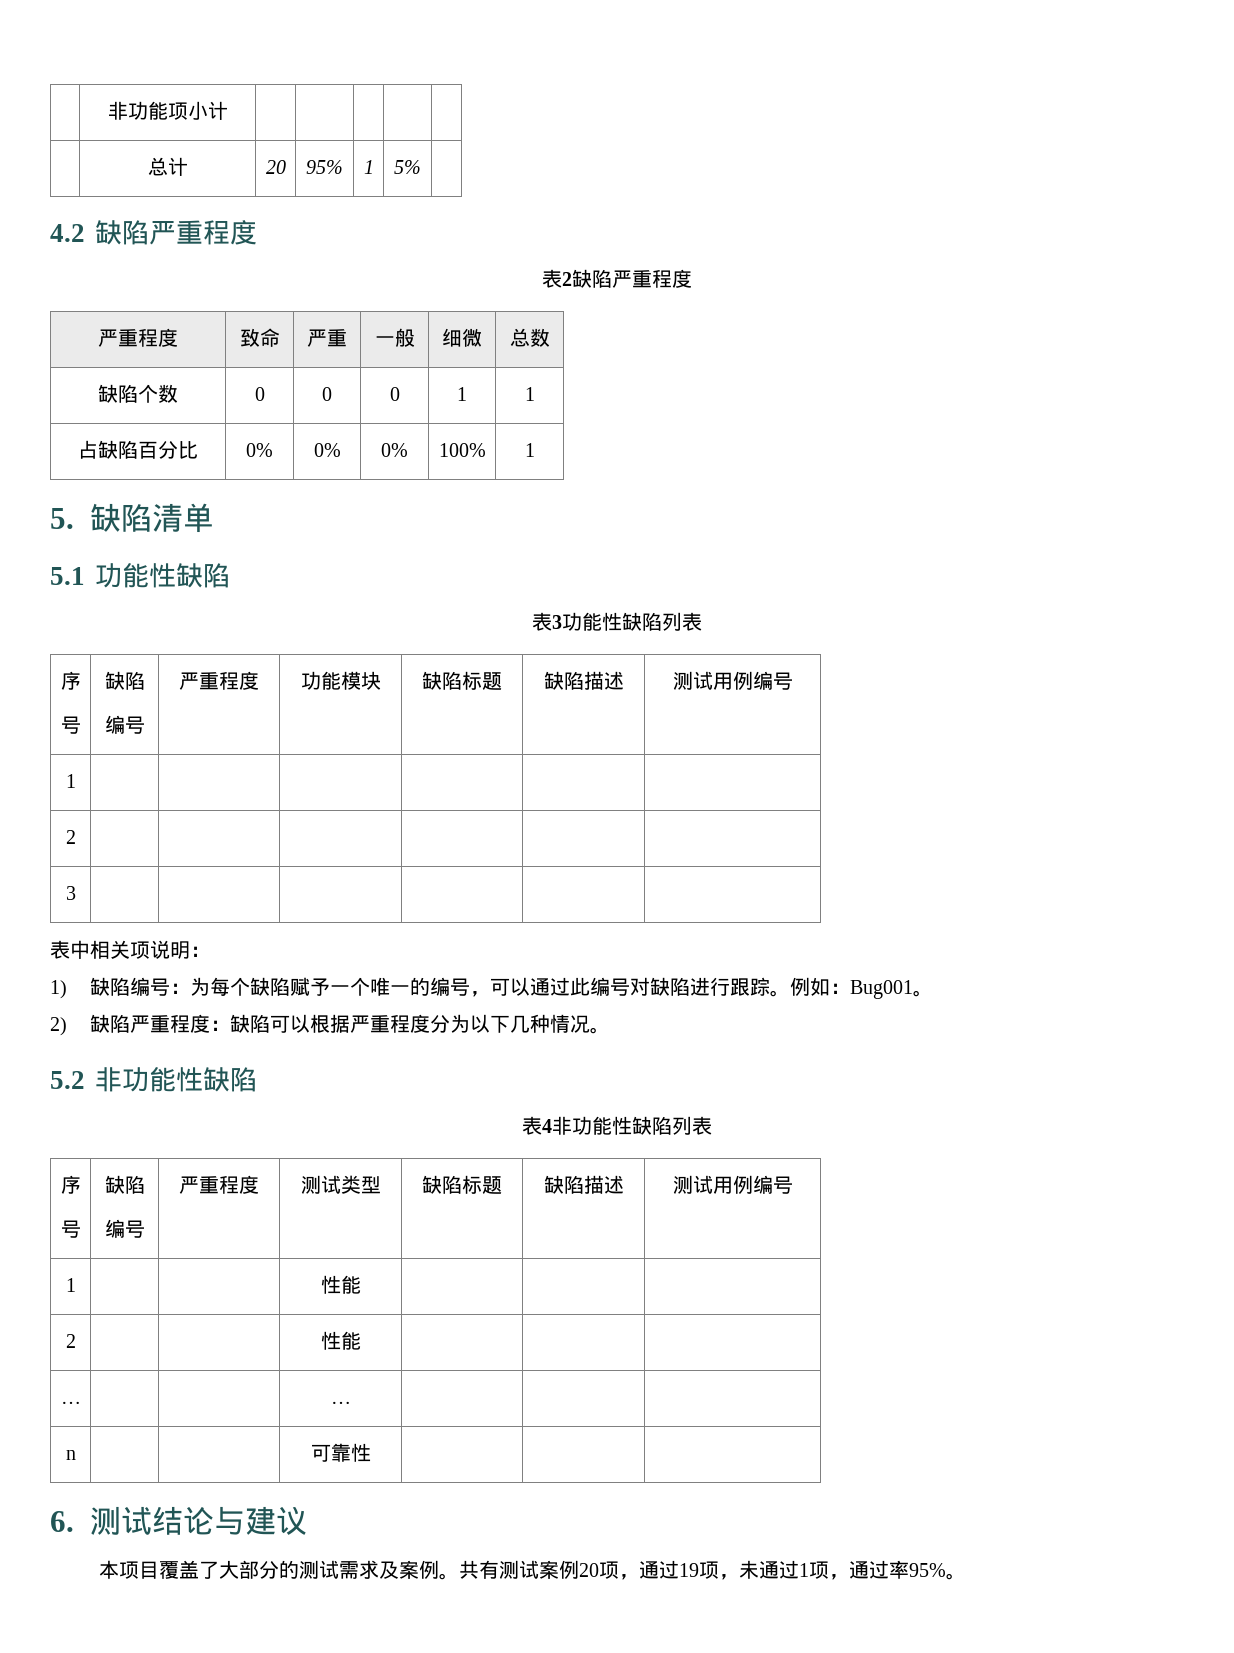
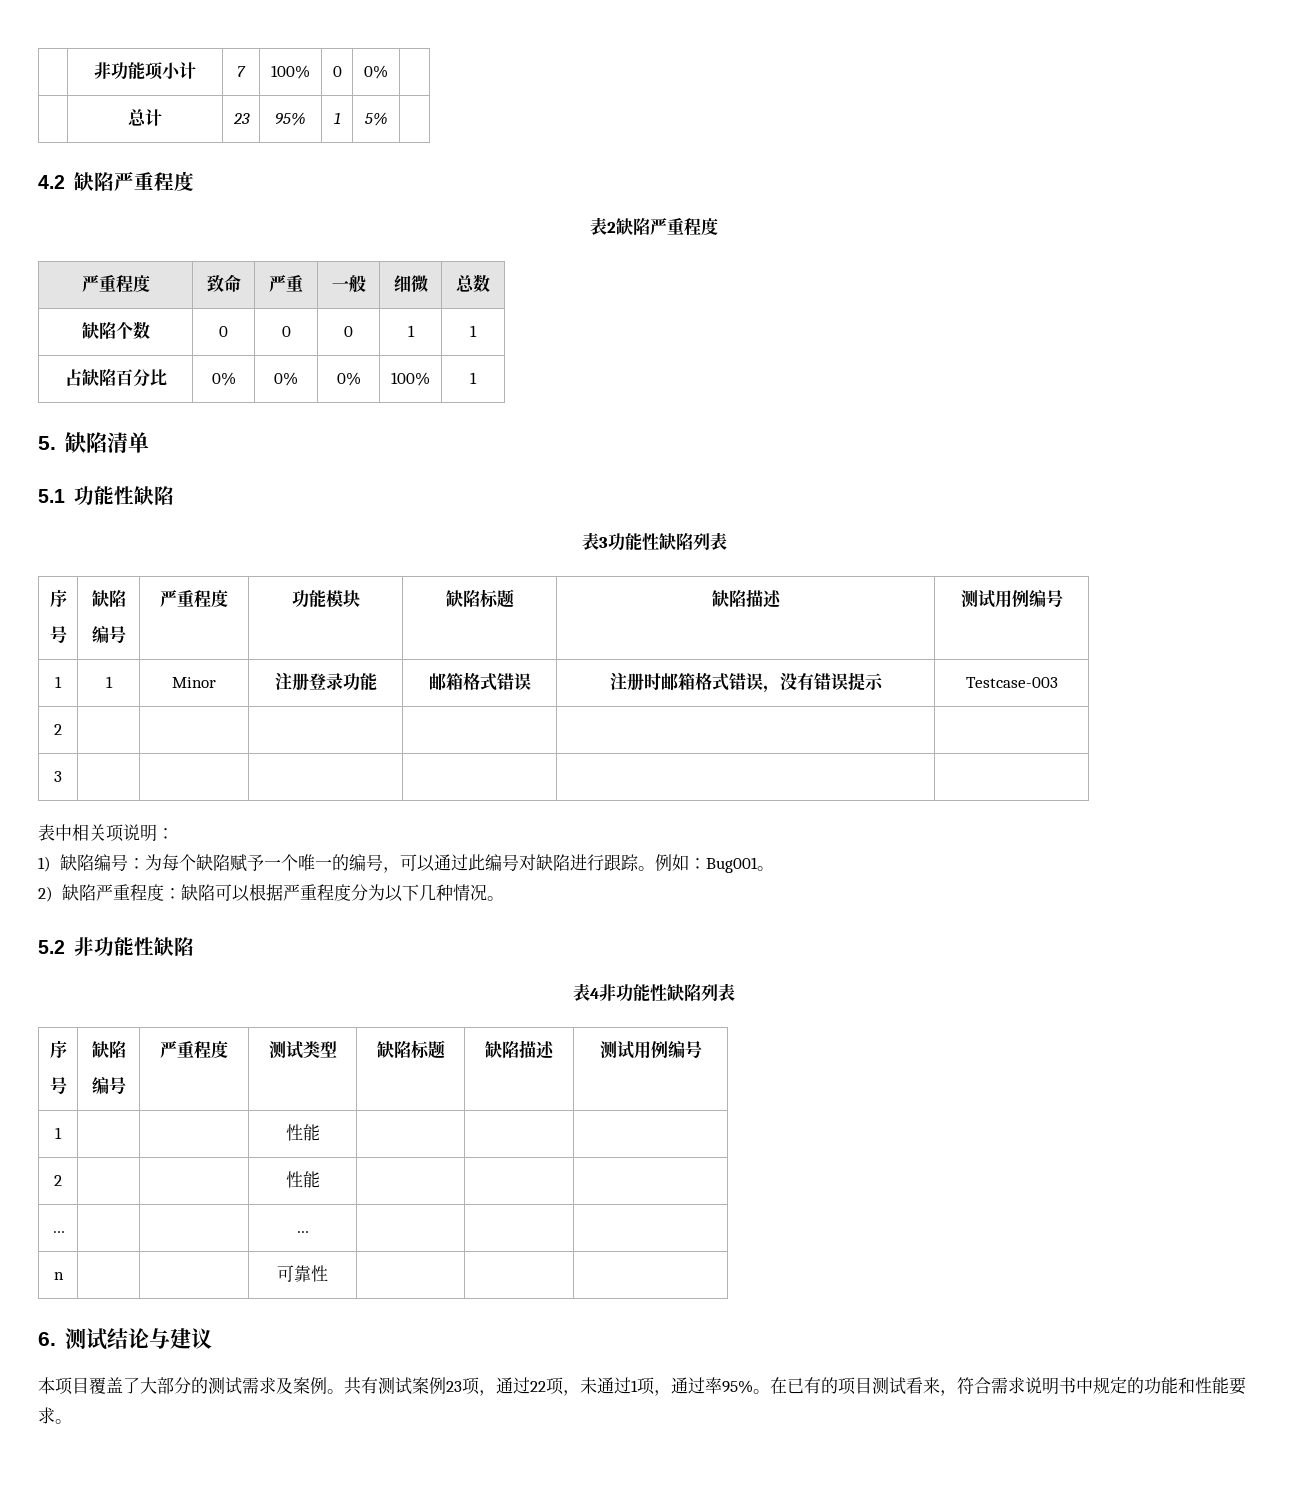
- | 非功能项小计 | | | | |
+ | 非功能项小计 | 7 | 100% | 0 | 0% |
- | 总计 | 20 | 95% | 1 | 5% |
+ | 总计 | 23 | 95% | 1 | 5% |
- 1 | | | | | |
+ 1 | 1 | Minor | 注册登录功能 | 邮箱格式错误 | 注册时邮箱格式错误，没有错误提示 | Testcase-003
- 共有测试案例20项，通过19项，未通过1项，通过率95%。
+ 共有测试案例23项，通过22项，未通过1项，通过率95%。
+ 在已有的项目测试看来，符合需求说明书中规定的功能和性能要求。

